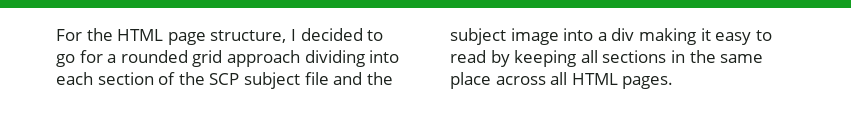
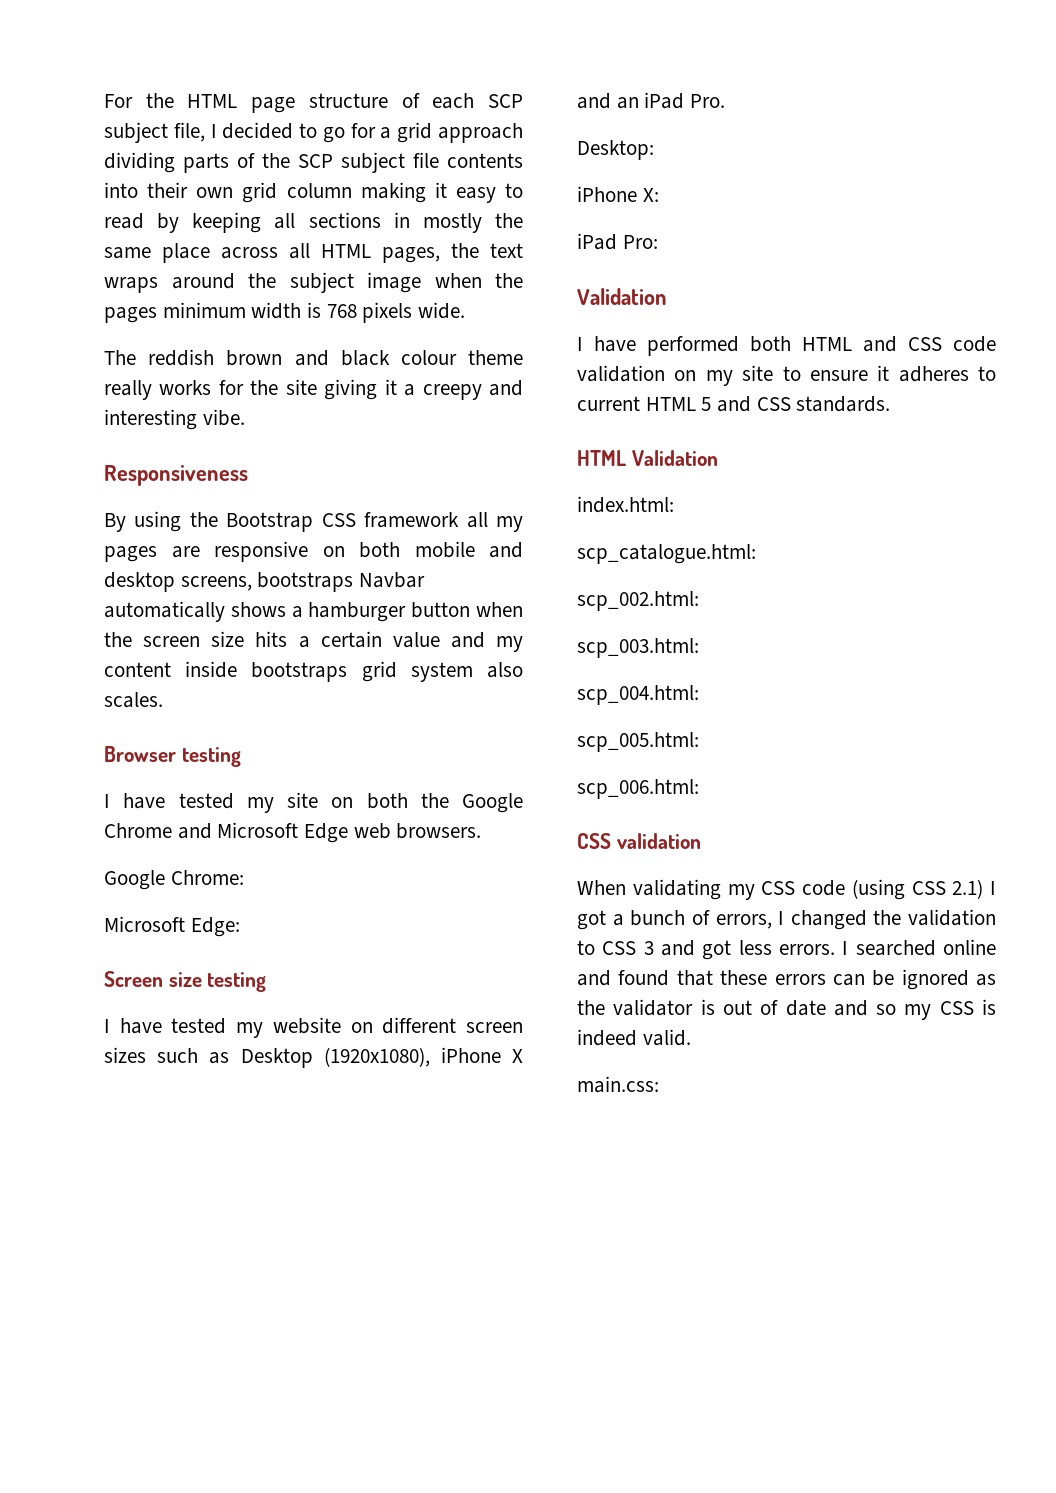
- For the HTML page structure, I decided to go for a rounded grid approach dividing into each section of the SCP subject file and the subject image into a div making it easy to read by keeping all sections in the same place across all HTML pages.
+ For the HTML page structure of each SCP subject file, I decided to go for a grid approach dividing parts of the SCP subject file contents into their own grid column making it easy to read by keeping all sections in mostly the same place across all HTML pages, the text wraps around the subject image when the pages minimum width is 768 pixels wide.
+ The reddish brown and black colour theme really works for the site giving it a creepy and interesting vibe.
+ Responsiveness
+ By using the Bootstrap CSS framework all my pages are responsive on both mobile and desktop screens, bootstraps Navbar automatically shows a hamburger button when the screen size hits a certain value and my content inside bootstraps grid system also scales.
+ Browser testing
+ I have tested my site on both the Google Chrome and Microsoft Edge web browsers.
+ Google Chrome:
+ Microsoft Edge:
+ Screen size testing
+ I have tested my website on different screen sizes such as Desktop (1920x1080), iPhone X and an iPad Pro.
+ Desktop:
+ iPhone X:
+ iPad Pro:
+ Validation
+ I have performed both HTML and CSS code validation on my site to ensure it adheres to current HTML 5 and CSS standards.
+ HTML Validation
+ index.html:
+ scp_catalogue.html:
+ scp_002.html:
+ scp_003.html:
+ scp_004.html:
+ scp_005.html:
+ scp_006.html:
+ CSS validation
+ When validating my CSS code (using CSS 2.1) I got a bunch of errors, I changed the validation to CSS 3 and got less errors. I searched online and found that these errors can be ignored as the validator is out of date and so my CSS is indeed valid.
+ main.css:

